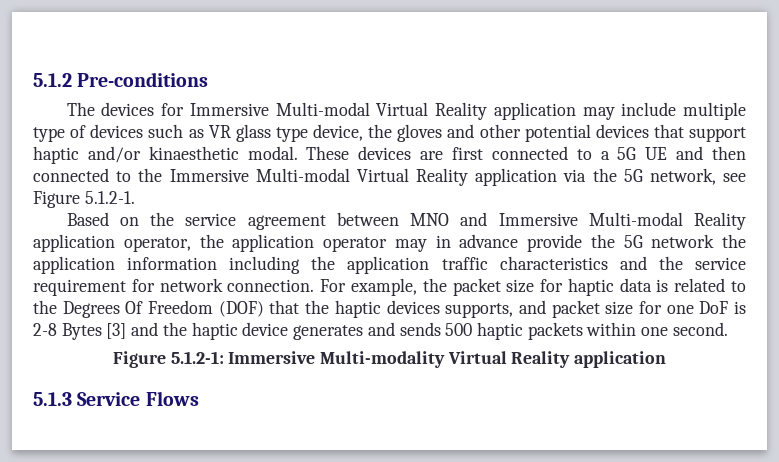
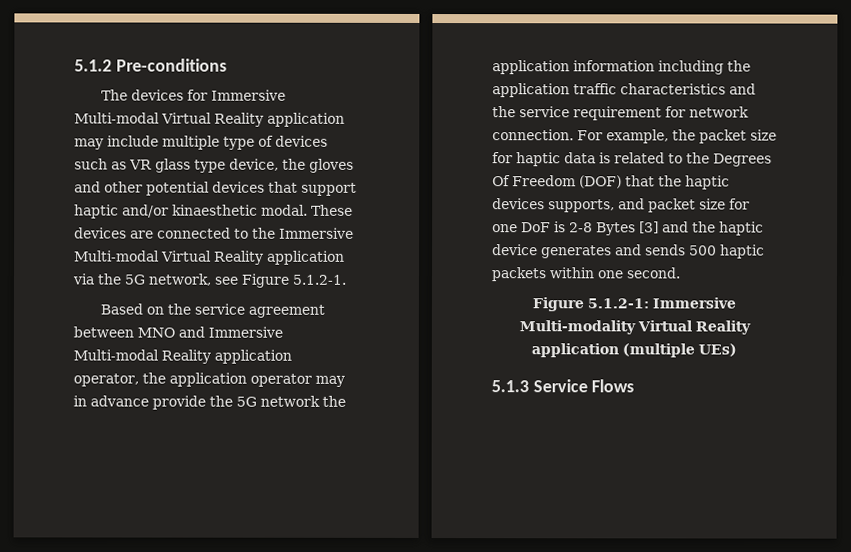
- These devices are first connected to a 5G UE and then connected to the Immersive Multi-modal Virtual Reality application via the 5G network, see Figure 5.1.2-1.
+ These devices are connected to the Immersive Multi-modal Virtual Reality application via the 5G network, see Figure 5.1.2-1.
- Figure 5.1.2-1: Immersive Multi-modality Virtual Reality application
+ Figure 5.1.2-1: Immersive Multi-modality Virtual Reality application (multiple UEs)

